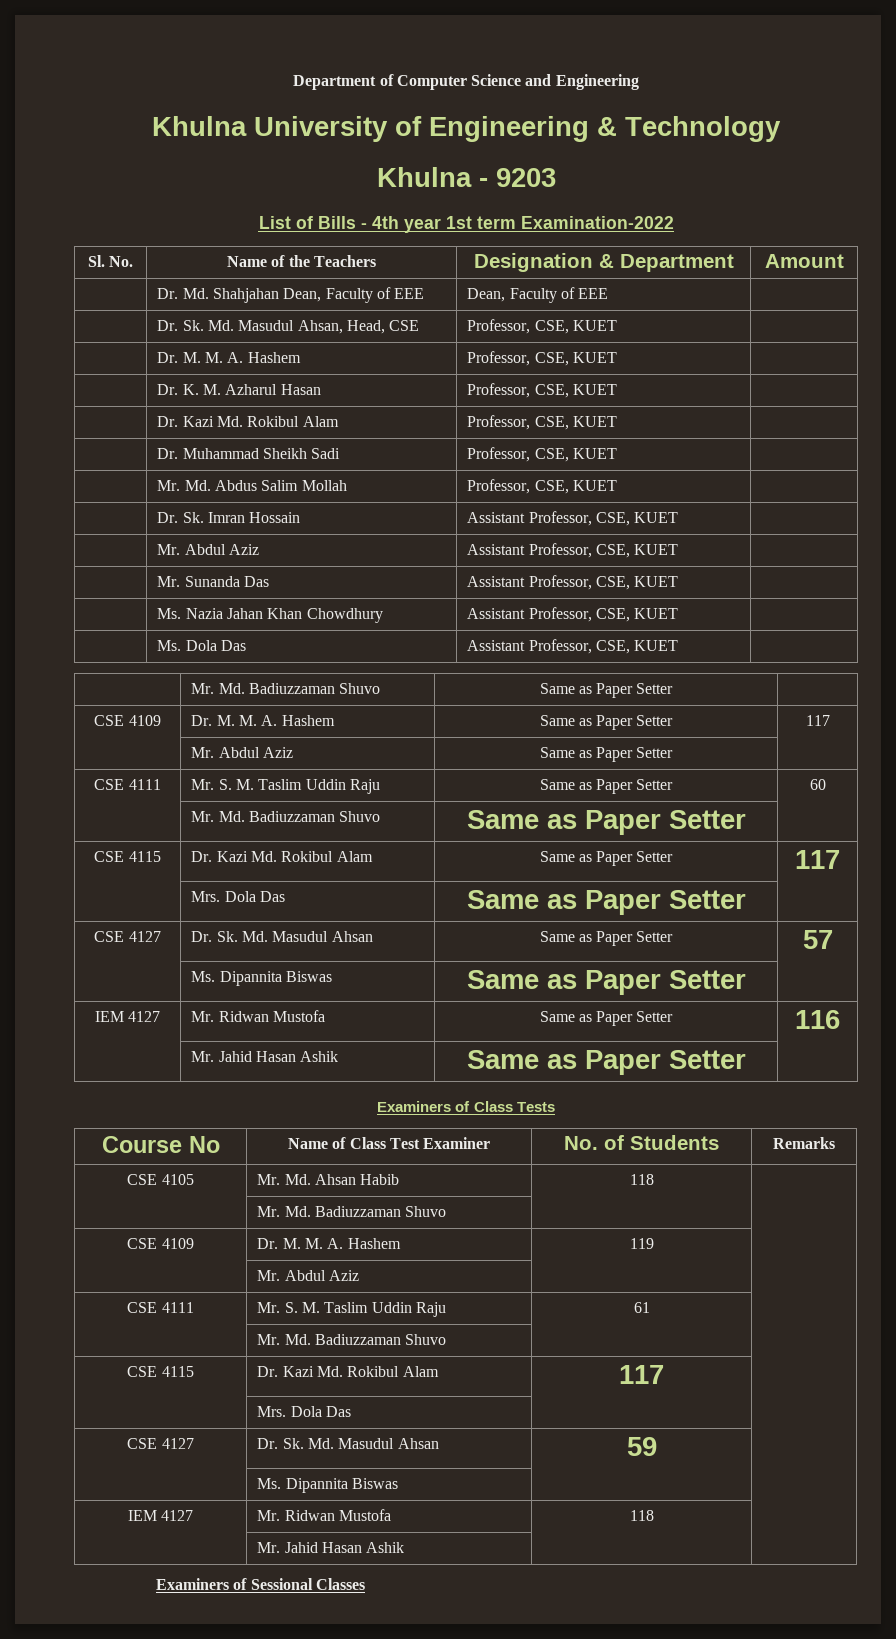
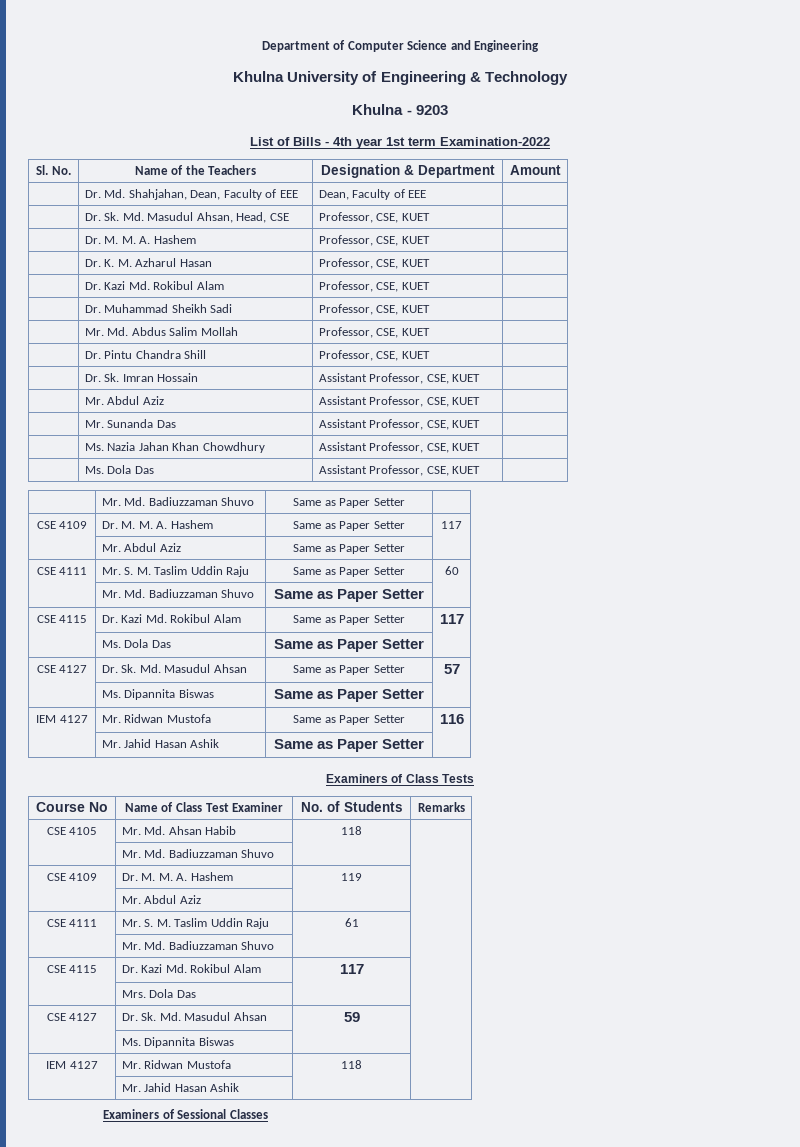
- | Dr. Md. Shahjahan Dean, Faculty of EEE | Dean, Faculty of EEE |
+ | Dr. Md. Shahjahan, Dean, Faculty of EEE | Dean, Faculty of EEE |
+ | Dr. Pintu Chandra Shill | Professor, CSE, KUET |
- | Mrs. Dola Das | Same as Paper Setter |
+ | Ms. Dola Das | Same as Paper Setter |

